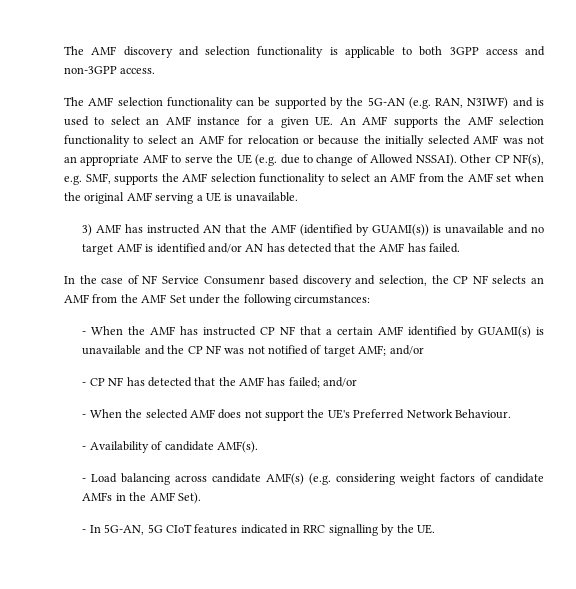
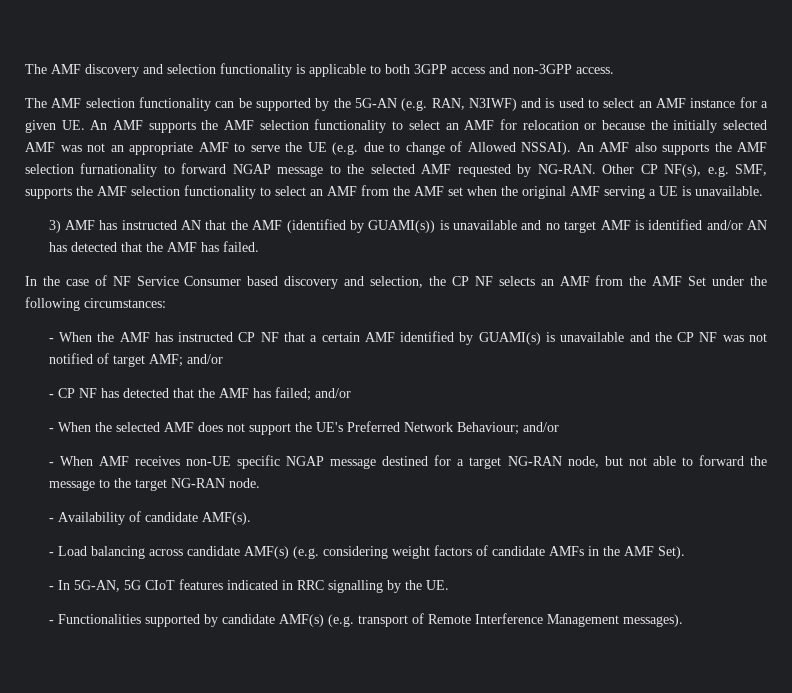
+ An AMF also supports the AMF selection furnationality to forward NGAP message to the selected AMF requested by NG-RAN.
- In the case of NF Service Consumenr based discovery and selection, the CP NF selects an AMF from the AMF Set under the following circumstances:
+ In the case of NF Service Consumer based discovery and selection, the CP NF selects an AMF from the AMF Set under the following circumstances:
- - When the selected AMF does not support the UE's Preferred Network Behaviour.
+ - When the selected AMF does not support the UE's Preferred Network Behaviour; and/or
+ - When AMF receives non-UE specific NGAP message destined for a target NG-RAN node, but not able to forward the message to the target NG-RAN node.
+ - Functionalities supported by candidate AMF(s) (e.g. transport of Remote Interference Management messages).

